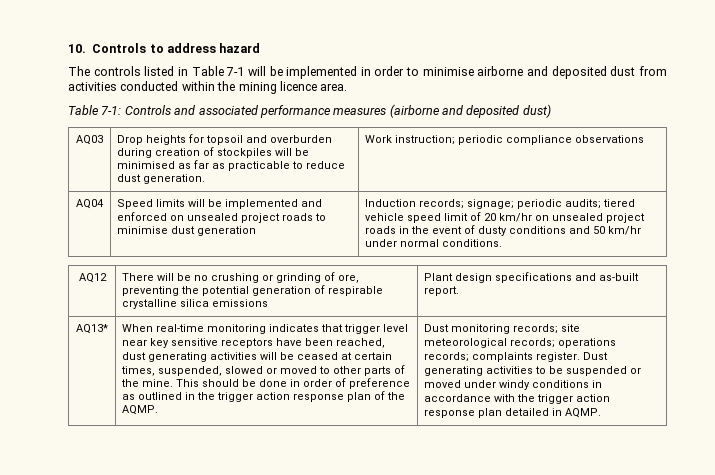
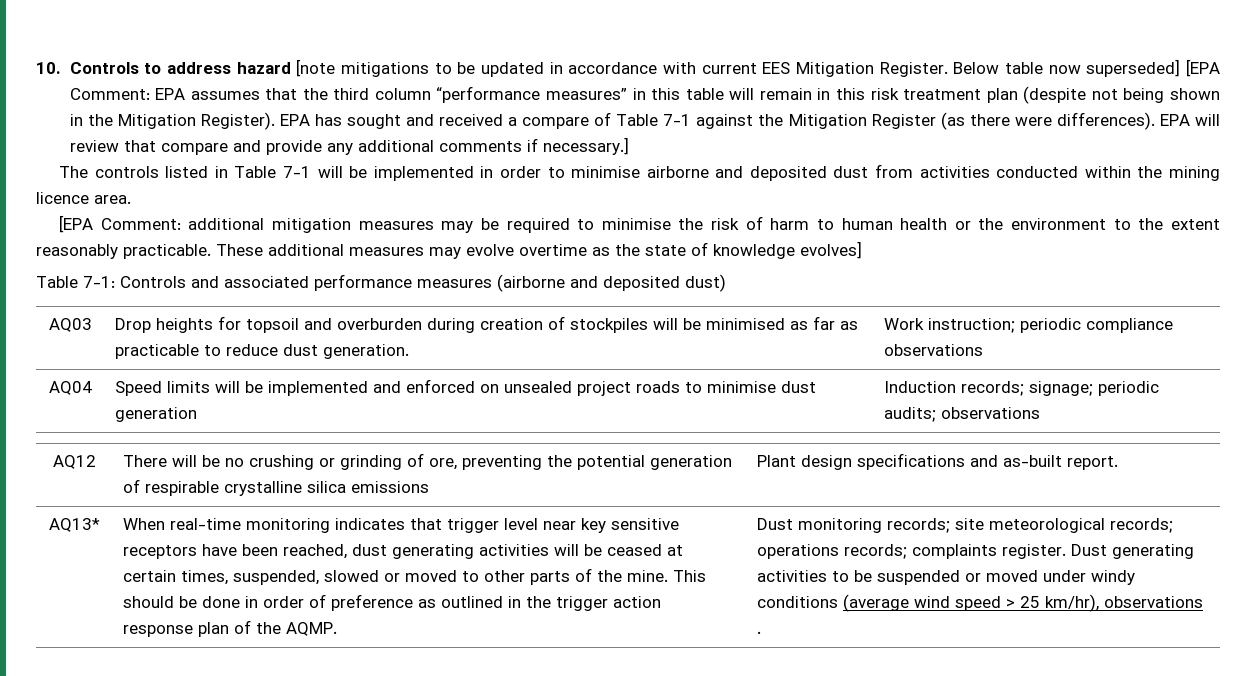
- 10. Controls to address hazard
+ 10. Controls to address hazard [note mitigations to be updated in accordance with current EES Mitigation Register. Below table now superseded] [EPA Comment: EPA assumes that the third column “performance measures” in this table will remain in this risk treatment plan (despite not being shown in the Mitigation Register). EPA has sought and received a compare of Table 7-1 against the Mitigation Register (as there were differences). EPA will review that compare and provide any additional comments if necessary.]
+ [EPA Comment: additional mitigation measures may be required to minimise the risk of harm to human health or the environment to the extent reasonably practicable. These additional measures may evolve overtime as the state of knowledge evolves]
- Induction records; signage; periodic audits; tiered vehicle speed limit of 20 km/hr on unsealed project roads in the event of dusty conditions and 50 km/hr under normal conditions.
+ Induction records; signage; periodic audits; observations
- Dust generating activities to be suspended or moved under windy conditions in accordance with the trigger action response plan detailed in AQMP.
+ Dust generating activities to be suspended or moved under windy conditions (average wind speed > 25 km/hr), observations .

